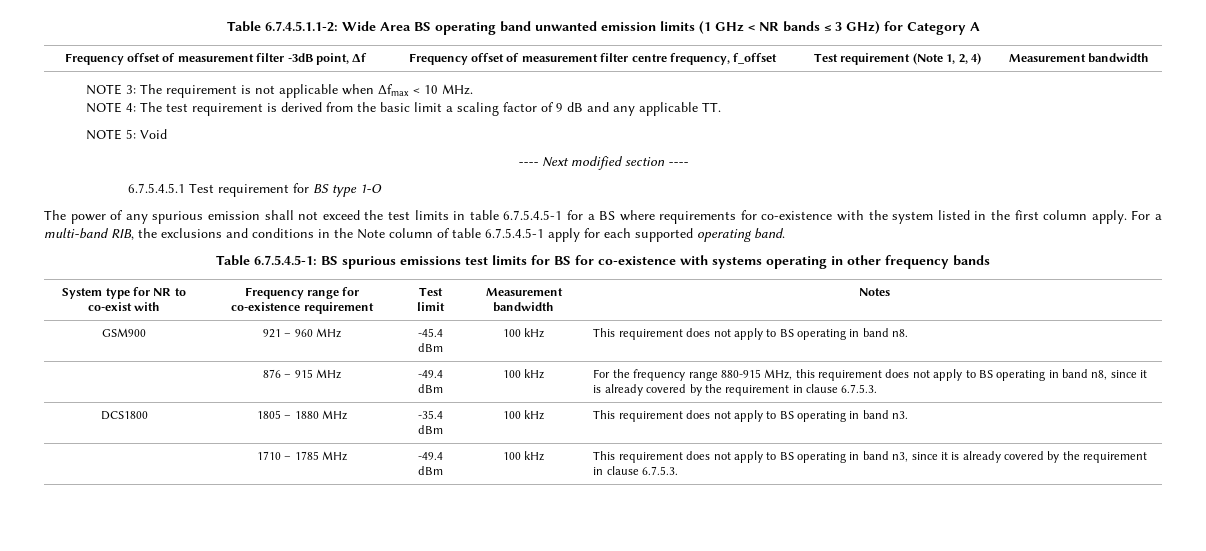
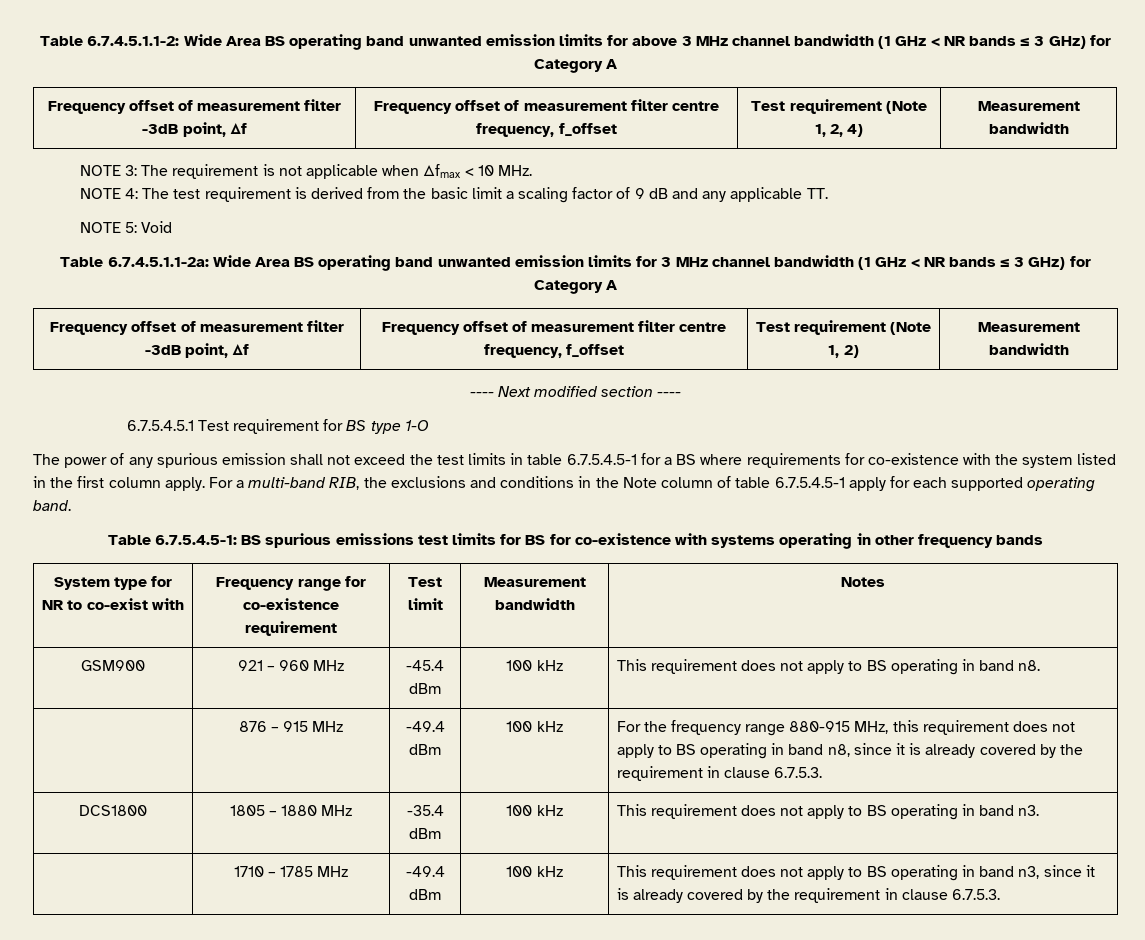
- Table 6.7.4.5.1.1-2: Wide Area BS operating band unwanted emission limits (1 GHz < NR bands ≤ 3 GHz) for Category A
+ Table 6.7.4.5.1.1-2: Wide Area BS operating band unwanted emission limits for above 3 MHz channel bandwidth (1 GHz < NR bands ≤ 3 GHz) for Category A
+ Table 6.7.4.5.1.1-2a: Wide Area BS operating band unwanted emission limits for 3 MHz channel bandwidth (1 GHz < NR bands ≤ 3 GHz) for Category A
+ Frequency offset of measurement filter -3dB point, Δf | Frequency offset of measurement filter centre frequency, f_offset | Test requirement (Note 1, 2) | Measurement bandwidth

